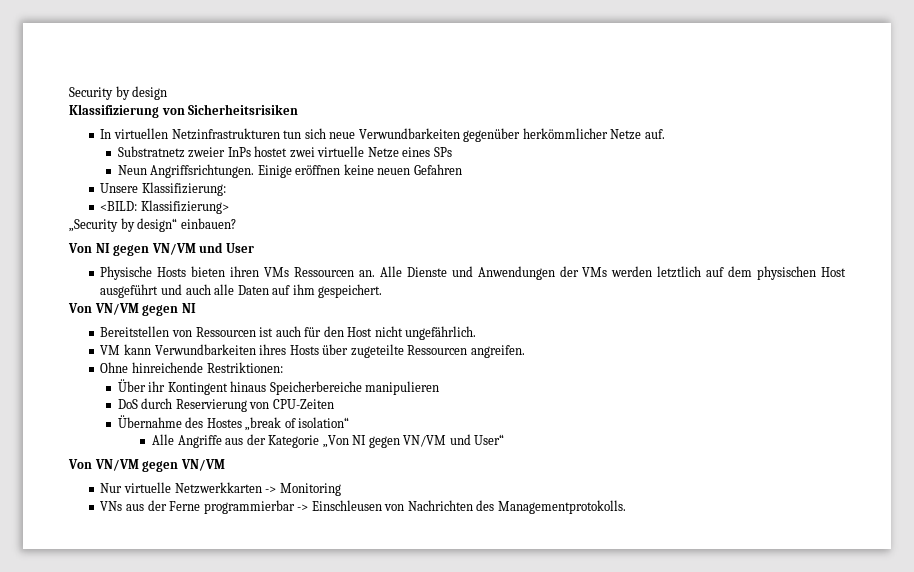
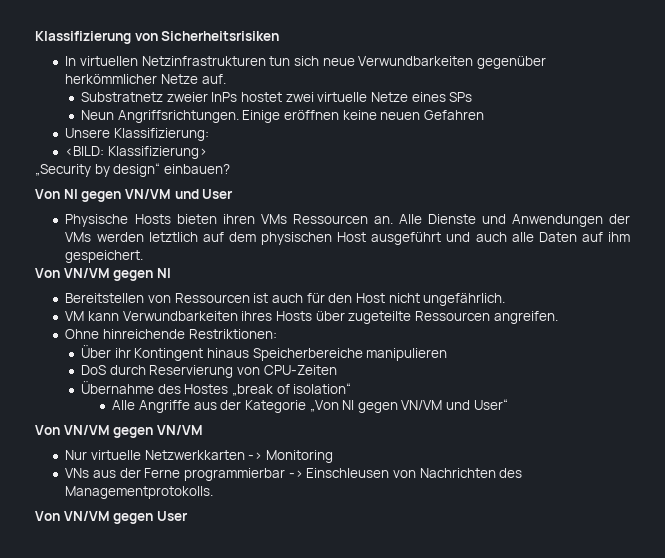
- Security by design
+ Von VN/VM gegen User

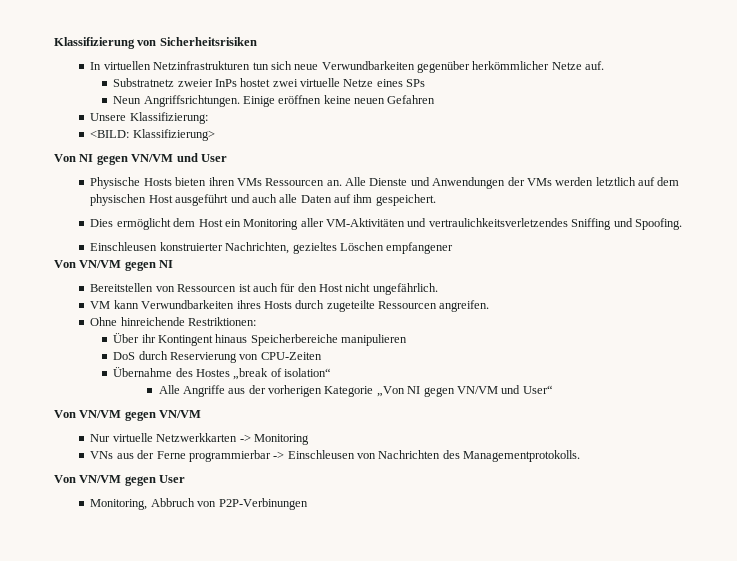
- „Security by design“ einbauen?
+ Dies ermöglicht dem Host ein Monitoring aller VM-Aktivitäten und vertraulichkeitsverletzendes Sniffing und Spoofing.
+ Einschleusen konstruierter Nachrichten, gezieltes Löschen empfangener
- VM kann Verwundbarkeiten ihres Hosts über zugeteilte Ressourcen angreifen.
+ VM kann Verwundbarkeiten ihres Hosts durch zugeteilte Ressourcen angreifen.
- Alle Angriffe aus der Kategorie „Von NI gegen VN/VM und User“
+ Alle Angriffe aus der vorherigen Kategorie „Von NI gegen VN/VM und User“
+ Monitoring, Abbruch von P2P-Verbinungen

